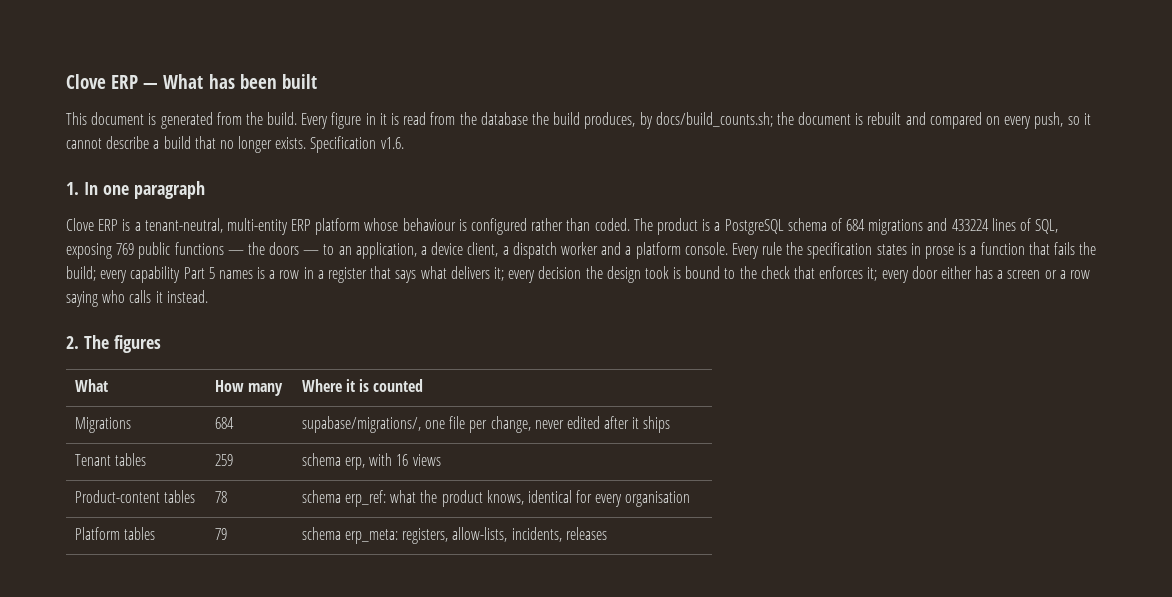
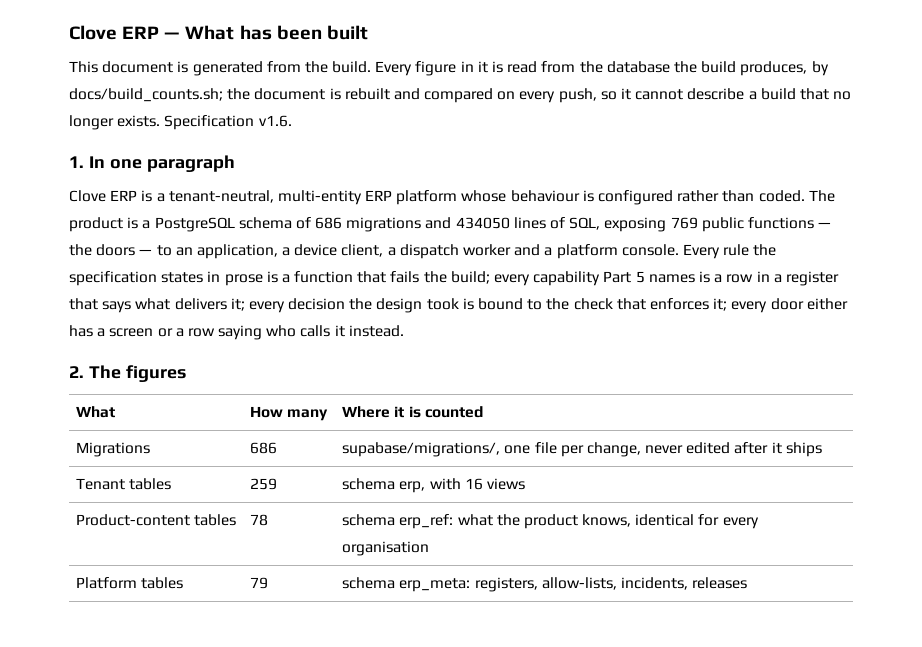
- The product is a PostgreSQL schema of 684 migrations and 433224 lines of SQL, exposing 769 public functions — the doors — to an application, a device client, a dispatch worker and a platform console.
+ The product is a PostgreSQL schema of 686 migrations and 434050 lines of SQL, exposing 769 public functions — the doors — to an application, a device client, a dispatch worker and a platform console.
- Migrations | 684 | supabase/migrations/, one file per change, never edited after it ships
+ Migrations | 686 | supabase/migrations/, one file per change, never edited after it ships

